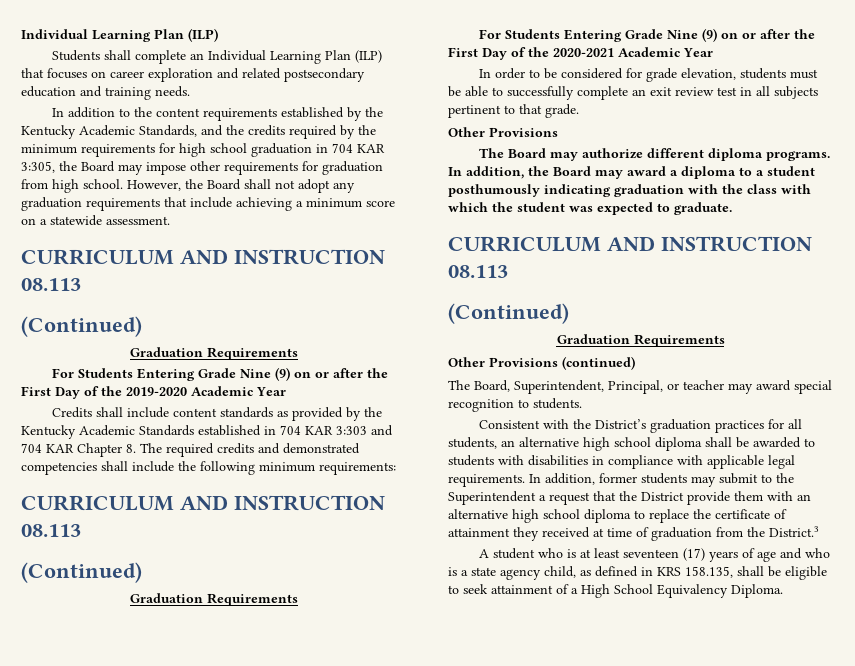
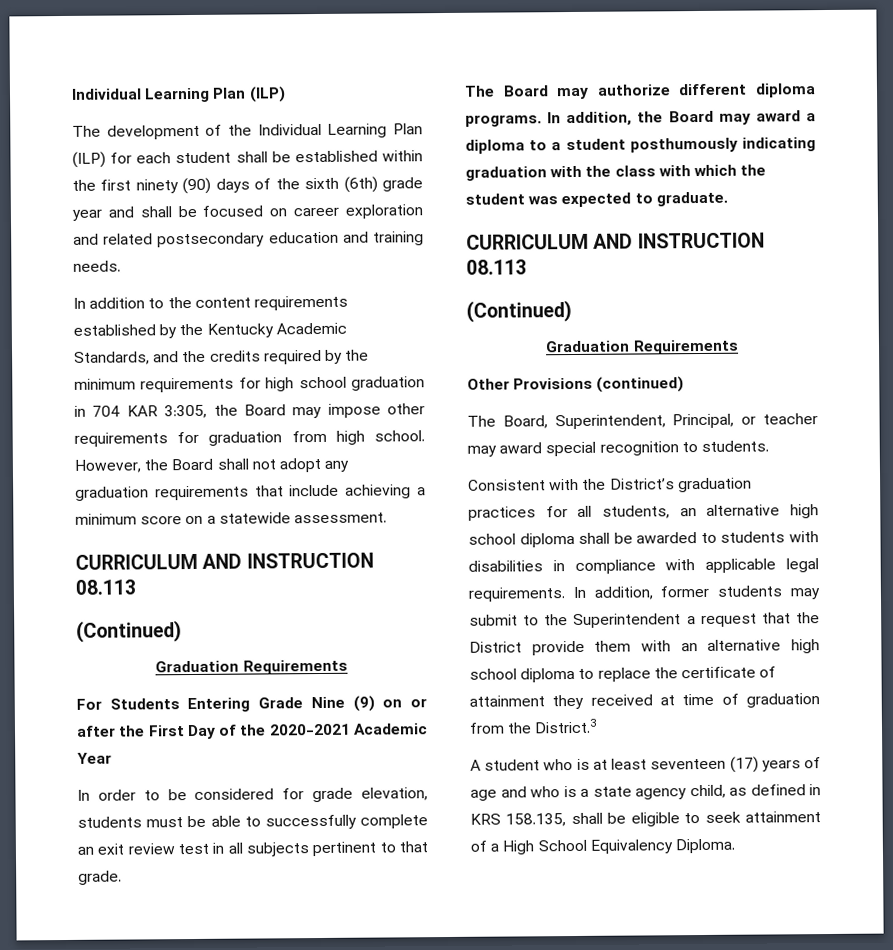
- Students shall complete an Individual Learning Plan (ILP) that focuses on career exploration and related postsecondary education and training needs.
+ The development of the Individual Learning Plan (ILP) for each student shall be established within the first ninety (90) days of the sixth (6th) grade year and shall be focused on career exploration and related postsecondary education and training needs.
- For Students Entering Grade Nine (9) on or after the First Day of the 2019-2020 Academic Year
- Credits shall include content standards as provided by the Kentucky Academic Standards established in 704 KAR 3:303 and 704 KAR Chapter 8. The required credits and demonstrated competencies shall include the following minimum requirements:
- CURRICULUM AND INSTRUCTION 08.113
- (Continued)
- Graduation Requirements
  In order to be considered for grade elevation, students must be able to successfully complete an exit review test in all subjects pertinent to that grade.
- Other Provisions

